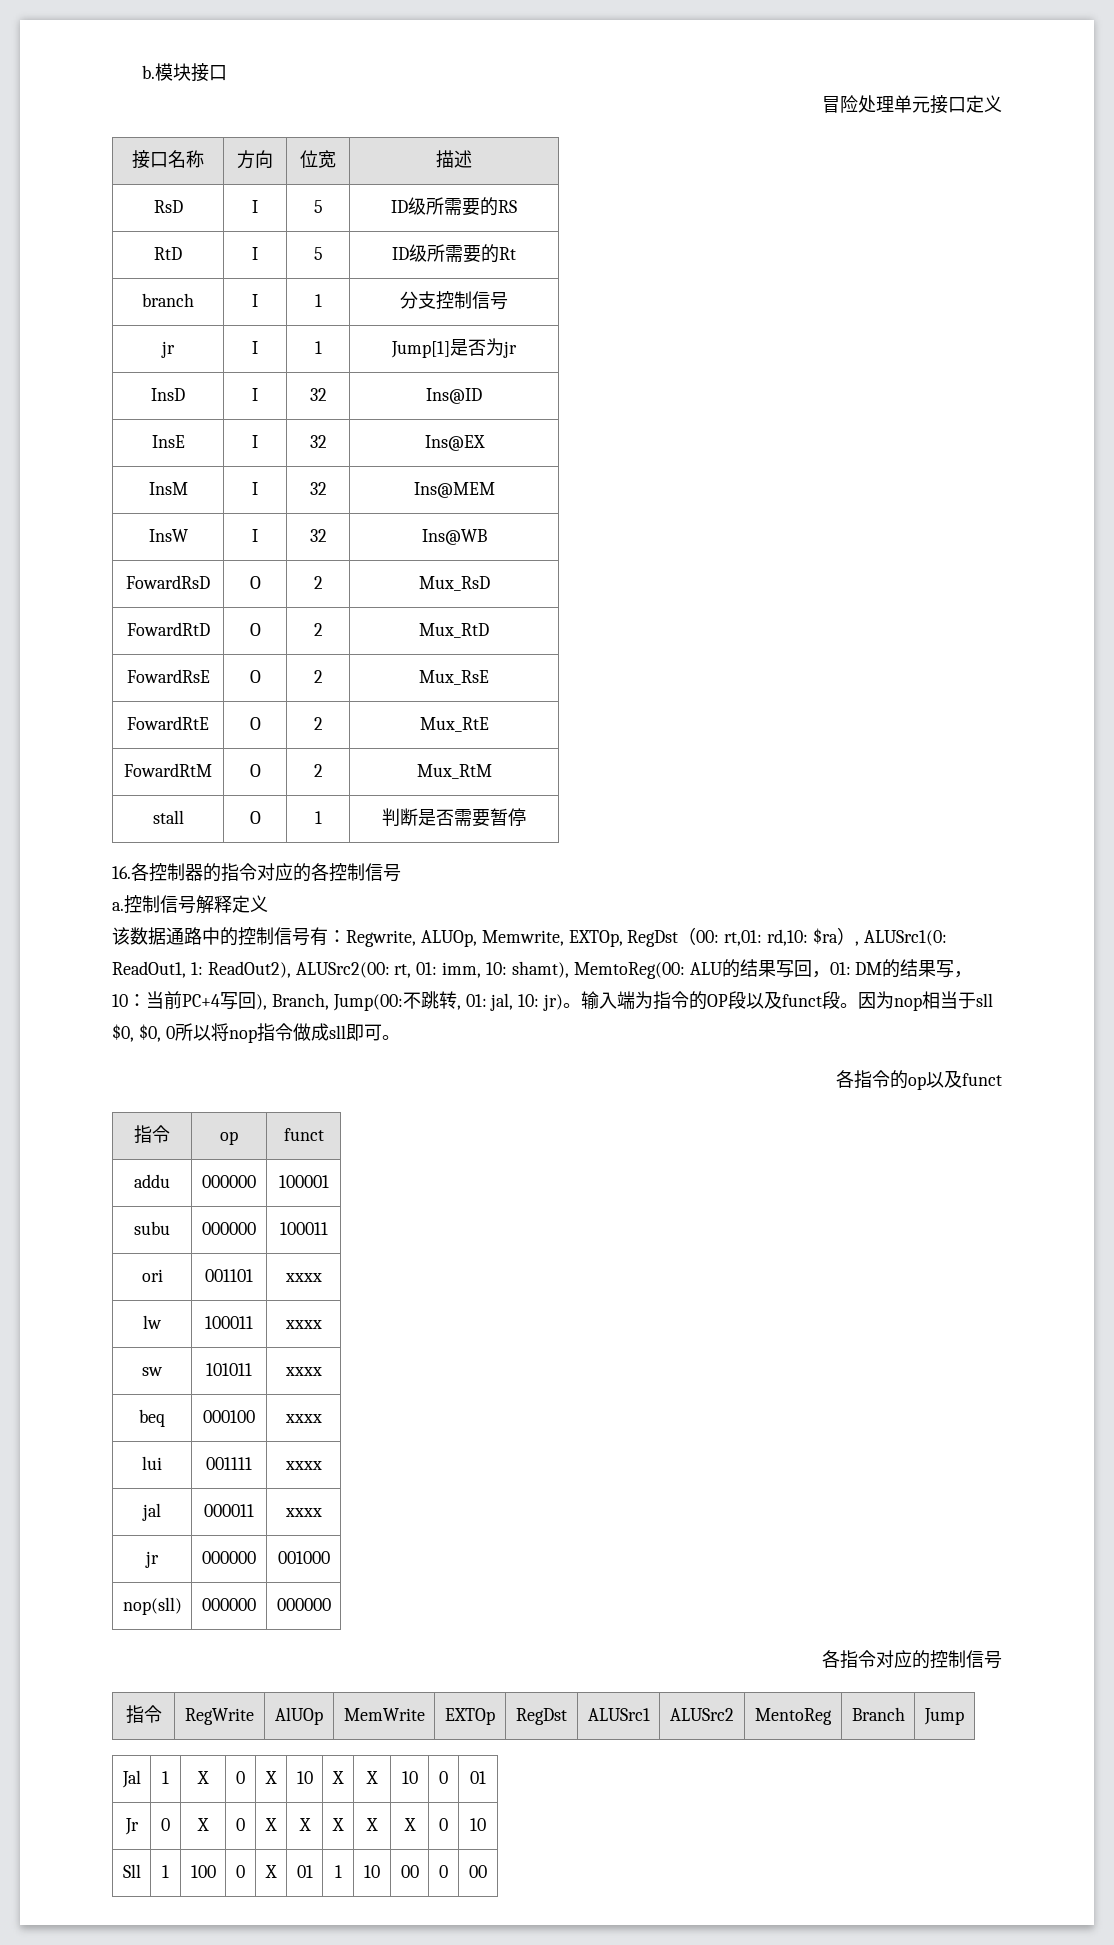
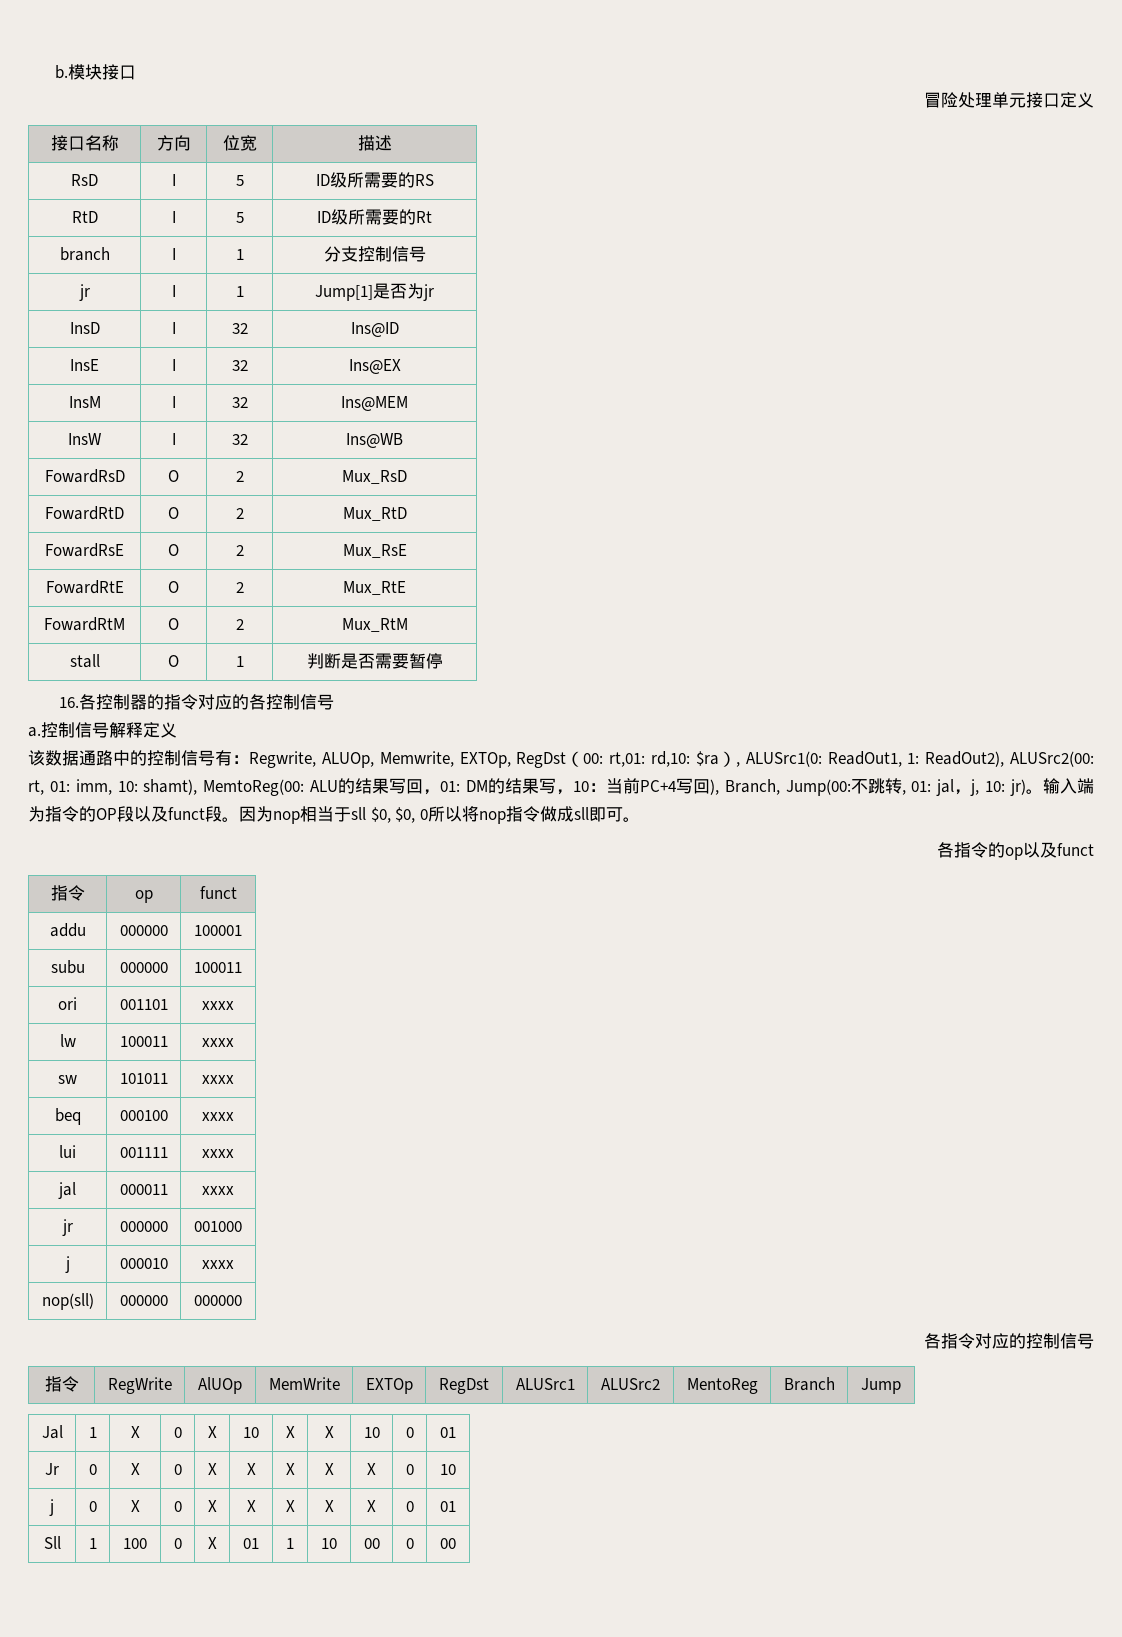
- 该数据通路中的控制信号有：Regwrite, ALUOp, Memwrite, EXTOp, RegDst（00: rt,01: rd,10: $ra）, ALUSrc1(0: ReadOut1, 1: ReadOut2), ALUSrc2(00: rt, 01: imm, 10: shamt), MemtoReg(00: ALU的结果写回，01: DM的结果写，10：当前PC+4写回), Branch, Jump(00:不跳转, 01: jal, 10: jr)。
+ 该数据通路中的控制信号有：Regwrite, ALUOp, Memwrite, EXTOp, RegDst（00: rt,01: rd,10: $ra）, ALUSrc1(0: ReadOut1, 1: ReadOut2), ALUSrc2(00: rt, 01: imm, 10: shamt), MemtoReg(00: ALU的结果写回，01: DM的结果写，10：当前PC+4写回), Branch, Jump(00:不跳转, 01: jal，j, 10: jr)。
+ j | 000010 | xxxx
+ j | 0 | X | 0 | X | X | X | X | X | 0 | 01

